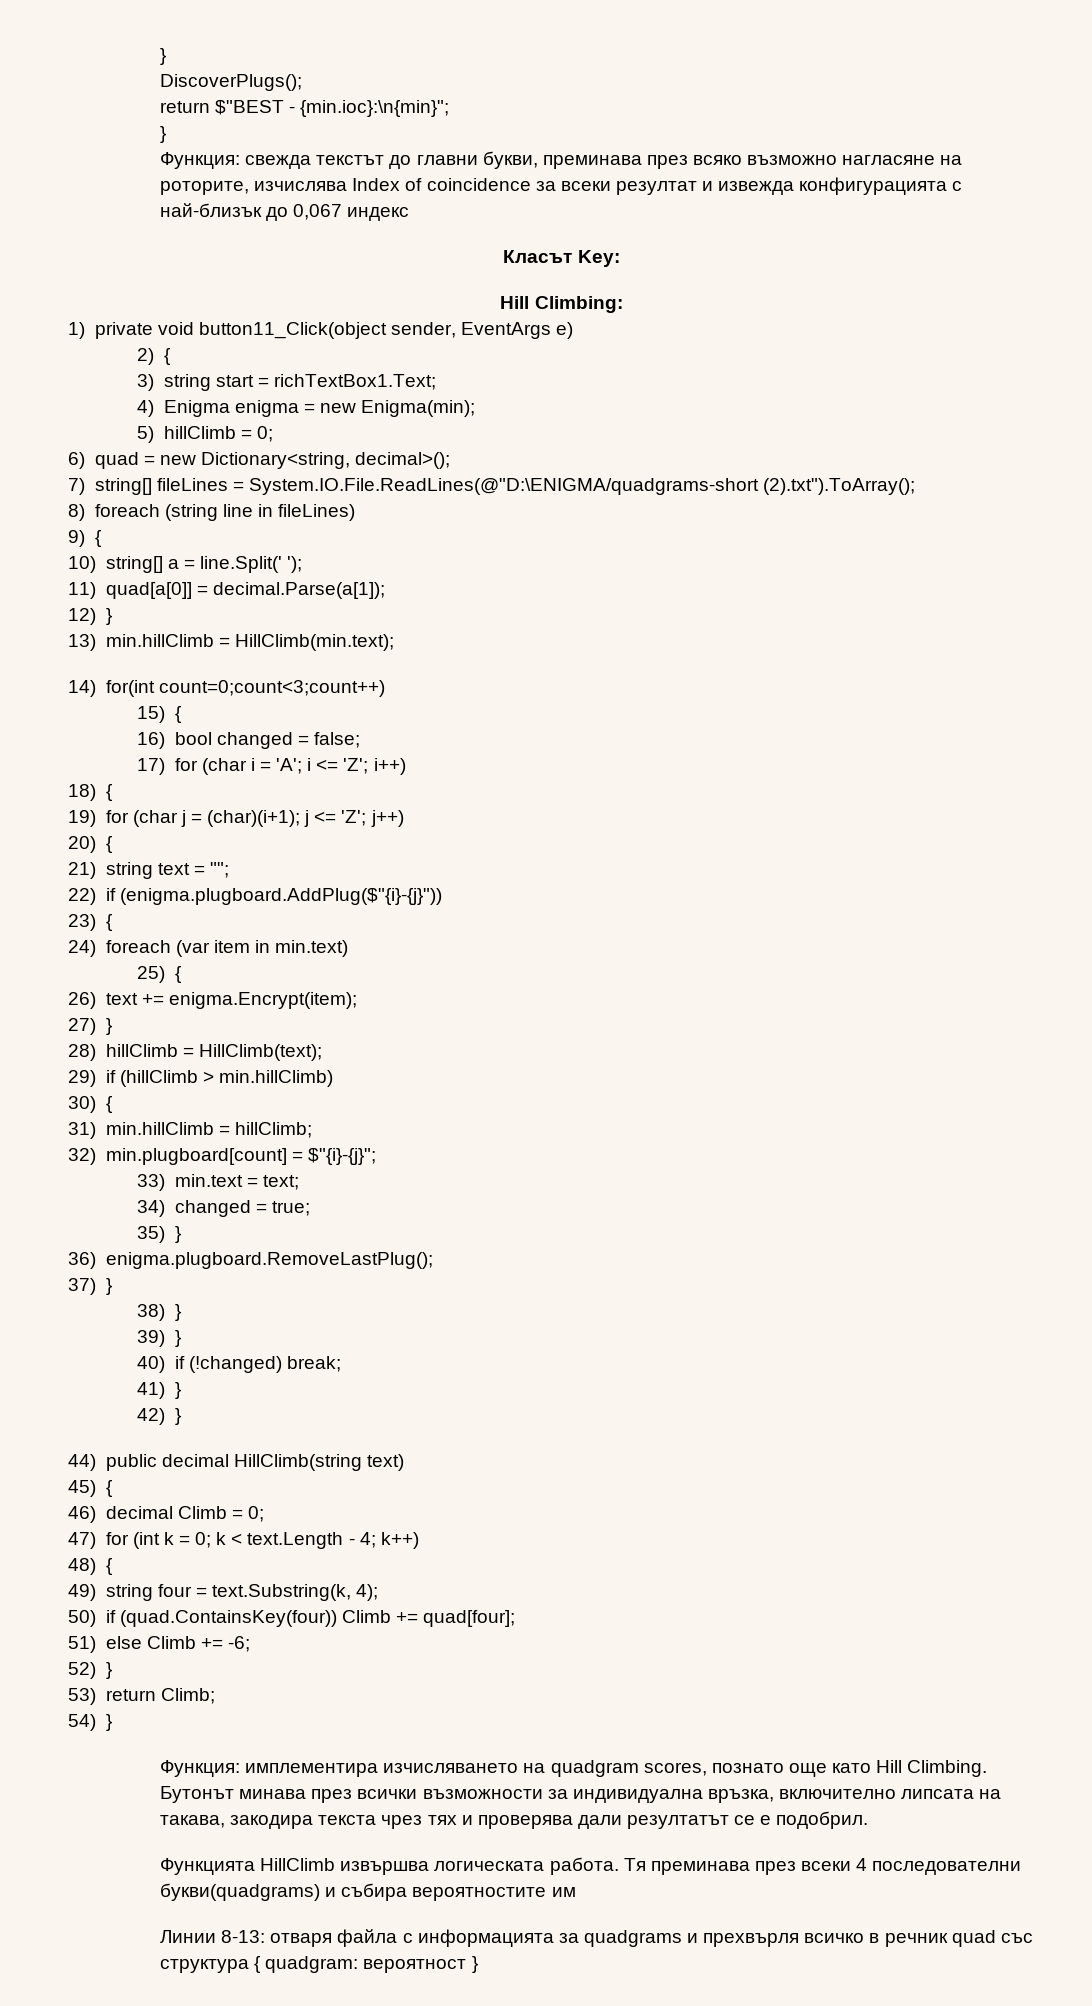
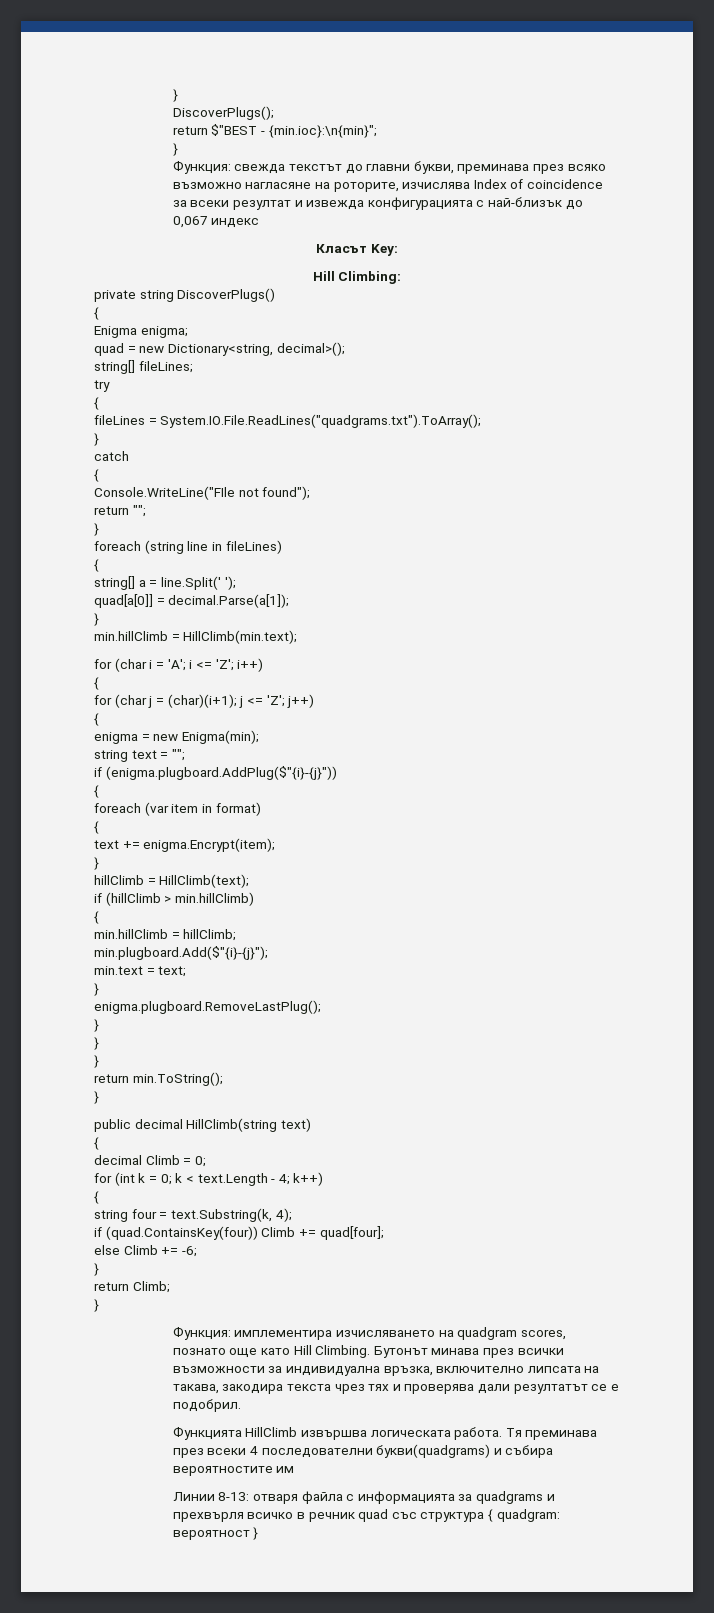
- 1) private void button11_Click(object sender, EventArgs e)
- 2) {
- 3) string start = richTextBox1.Text;
- 4) Enigma enigma = new Enigma(min);
- 5) hillClimb = 0;
- 6) quad = new Dictionary<string, decimal>();
+ private string DiscoverPlugs()
+ {
+ Enigma enigma;
+ quad = new Dictionary<string, decimal>();
- 7) string[] fileLines = System.IO.File.ReadLines(@"D:\ENIGMA/quadgrams-short (2).txt").ToArray();
- 8) foreach (string line in fileLines)
- 9) {
- 10) string[] a = line.Split(' ');
+ string[] fileLines;
+ try
+ {
+ fileLines = System.IO.File.ReadLines("quadgrams.txt").ToArray();
+ }
+ catch
+ {
+ Console.WriteLine("FIle not found");
+ return "";
+ }
+ foreach (string line in fileLines)
+ {
+ string[] a = line.Split(' ');
- 11) quad[a[0]] = decimal.Parse(a[1]);
- 12) }
- 13) min.hillClimb = HillClimb(min.text);
+ quad[a[0]] = decimal.Parse(a[1]);
+ }
+ min.hillClimb = HillClimb(min.text);
- 14) for(int count=0;count<3;count++)
- 15) {
- 16) bool changed = false;
- 17) for (char i = 'A'; i <= 'Z'; i++)
- 18) {
- 19) for (char j = (char)(i+1); j <= 'Z'; j++)
- 20) {
- 21) string text = "";
+ for (char i = 'A'; i <= 'Z'; i++)
+ {
+ for (char j = (char)(i+1); j <= 'Z'; j++)
+ {
+ enigma = new Enigma(min);
+ string text = "";
- 22) if (enigma.plugboard.AddPlug($"{i}-{j}"))
- 23) {
- 24) foreach (var item in min.text)
- 25) {
- 26) text += enigma.Encrypt(item);
- 27) }
- 28) hillClimb = HillClimb(text);
+ if (enigma.plugboard.AddPlug($"{i}-{j}"))
+ {
+ foreach (var item in format)
+ {
+ text += enigma.Encrypt(item);
+ }
+ hillClimb = HillClimb(text);
- 29) if (hillClimb > min.hillClimb)
- 30) {
- 31) min.hillClimb = hillClimb;
+ if (hillClimb > min.hillClimb)
+ {
+ min.hillClimb = hillClimb;
- 32) min.plugboard[count] = $"{i}-{j}";
- 33) min.text = text;
- 34) changed = true;
- 35) }
- 36) enigma.plugboard.RemoveLastPlug();
- 37) }
- 38) }
- 39) }
- 40) if (!changed) break;
- 41) }
- 42) }
- 44) public decimal HillClimb(string text)
- 45) {
- 46) decimal Climb = 0;
+ min.plugboard.Add($"{i}-{j}");
+ min.text = text;
+ }
+ enigma.plugboard.RemoveLastPlug();
+ }
+ }
+ }
+ return min.ToString();
+ }
+ public decimal HillClimb(string text)
+ {
+ decimal Climb = 0;
- 47) for (int k = 0; k < text.Length - 4; k++)
- 48) {
- 49) string four = text.Substring(k, 4);
+ for (int k = 0; k < text.Length - 4; k++)
+ {
+ string four = text.Substring(k, 4);
- 50) if (quad.ContainsKey(four)) Climb += quad[four];
+ if (quad.ContainsKey(four)) Climb += quad[four];
- 51) else Climb += -6;
- 52) }
- 53) return Climb;
- 54) }
+ else Climb += -6;
+ }
+ return Climb;
+ }

